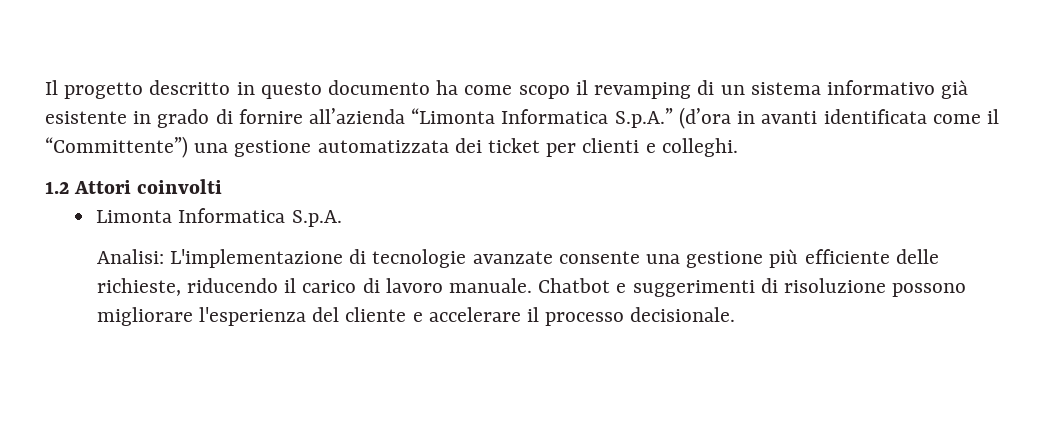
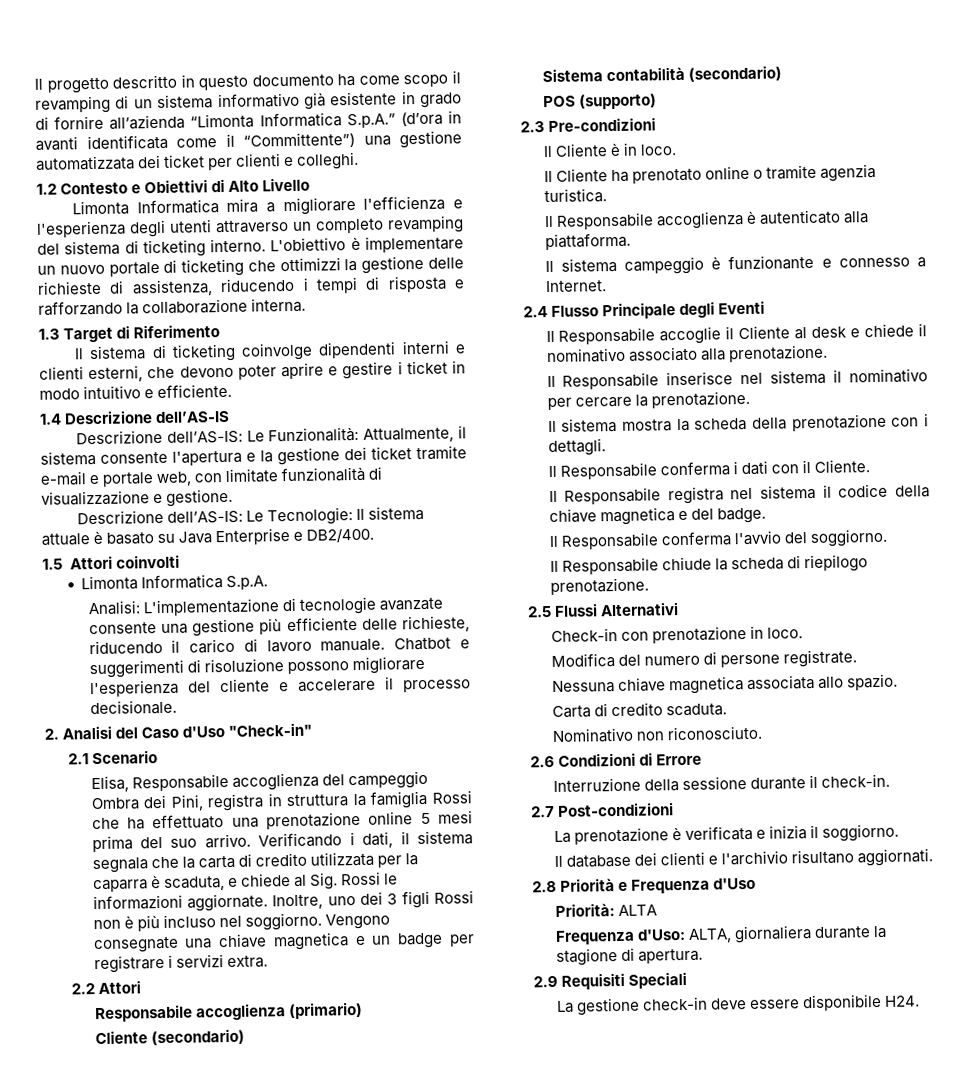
- 1.2 Attori coinvolti
+ 1.2 Contesto e Obiettivi di Alto Livello
+ Limonta Informatica mira a migliorare l'efficienza e l'esperienza degli utenti attraverso un completo revamping del sistema di ticketing interno. L'obiettivo è implementare un nuovo portale di ticketing che ottimizzi la gestione delle richieste di assistenza, riducendo i tempi di risposta e rafforzando la collaborazione interna.
+ 1.3 Target di Riferimento
+ Il sistema di ticketing coinvolge dipendenti interni e clienti esterni, che devono poter aprire e gestire i ticket in modo intuitivo e efficiente.
+ 1.4 Descrizione dell’AS-IS
+ Descrizione dell’AS-IS: Le Funzionalità: Attualmente, il sistema consente l'apertura e la gestione dei ticket tramite e-mail e portale web, con limitate funzionalità di visualizzazione e gestione.
+ Descrizione dell’AS-IS: Le Tecnologie: Il sistema attuale è basato su Java Enterprise e DB2/400.
+ 1.5 Attori coinvolti
+ 2. Analisi del Caso d'Uso "Check-in"
+ 2.1 Scenario
+ Elisa, Responsabile accoglienza del campeggio Ombra dei Pini, registra in struttura la famiglia Rossi che ha effettuato una prenotazione online 5 mesi prima del suo arrivo. Verificando i dati, il sistema segnala che la carta di credito utilizzata per la caparra è scaduta, e chiede al Sig. Rossi le informazioni aggiornate. Inoltre, uno dei 3 figli Rossi non è più incluso nel soggiorno. Vengono consegnate una chiave magnetica e un badge per registrare i servizi extra.
+ 2.2 Attori
+ Responsabile accoglienza (primario)
+ Cliente (secondario)
+ Sistema contabilità (secondario)
+ POS (supporto)
+ 2.3 Pre-condizioni
+ Il Cliente è in loco.
+ Il Cliente ha prenotato online o tramite agenzia turistica.
+ Il Responsabile accoglienza è autenticato alla piattaforma.
+ Il sistema campeggio è funzionante e connesso a Internet.
+ 2.4 Flusso Principale degli Eventi
+ Il Responsabile accoglie il Cliente al desk e chiede il nominativo associato alla prenotazione.
+ Il Responsabile inserisce nel sistema il nominativo per cercare la prenotazione.
+ Il sistema mostra la scheda della prenotazione con i dettagli.
+ Il Responsabile conferma i dati con il Cliente.
+ Il Responsabile registra nel sistema il codice della chiave magnetica e del badge.
+ Il Responsabile conferma l'avvio del soggiorno.
+ Il Responsabile chiude la scheda di riepilogo prenotazione.
+ 2.5 Flussi Alternativi
+ Check-in con prenotazione in loco.
+ Modifica del numero di persone registrate.
+ Nessuna chiave magnetica associata allo spazio.
+ Carta di credito scaduta.
+ Nominativo non riconosciuto.
+ 2.6 Condizioni di Errore
+ Interruzione della sessione durante il check-in.
+ 2.7 Post-condizioni
+ La prenotazione è verificata e inizia il soggiorno.
+ Il database dei clienti e l'archivio risultano aggiornati.
+ 2.8 Priorità e Frequenza d'Uso
+ Priorità: ALTA
+ Frequenza d'Uso: ALTA, giornaliera durante la stagione di apertura.
+ 2.9 Requisiti Speciali
+ La gestione check-in deve essere disponibile H24.

